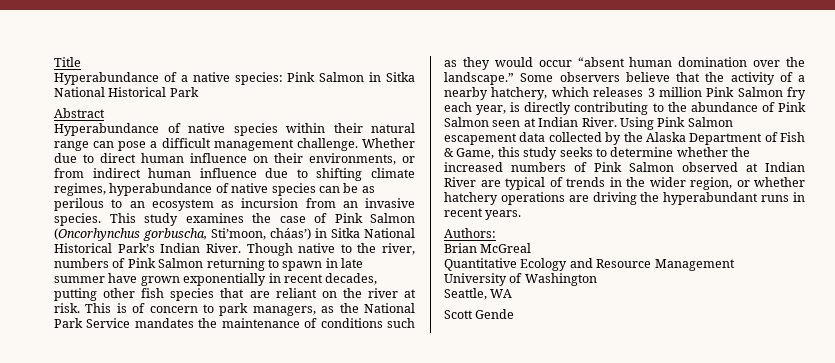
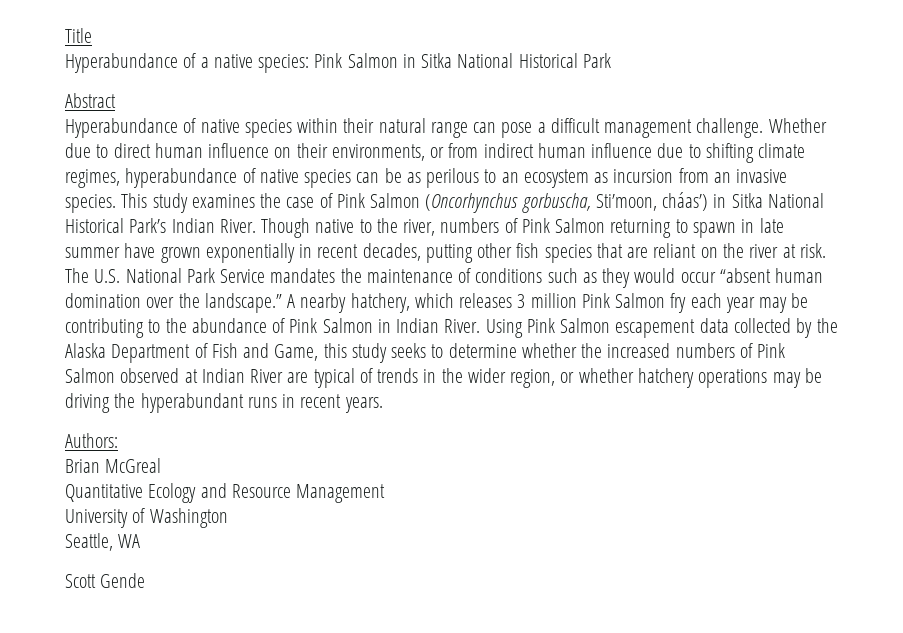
- This is of concern to park managers, as the National Park Service mandates the maintenance of conditions such as they would occur “absent human domination over the landscape.”
+ The U.S. National Park Service mandates the maintenance of conditions such as they would occur “absent human domination over the landscape.”
- Some observers believe that the activity of a nearby hatchery, which releases 3 million Pink Salmon fry each year, is directly contributing to the abundance of Pink Salmon seen at Indian River.
+ A nearby hatchery, which releases 3 million Pink Salmon fry each year may be contributing to the abundance of Pink Salmon in Indian River.
- Using Pink Salmon escapement data collected by the Alaska Department of Fish & Game, this study seeks to determine whether the increased numbers of Pink Salmon observed at Indian River are typical of trends in the wider region, or whether hatchery operations are driving the hyperabundant runs in recent years.
+ Using Pink Salmon escapement data collected by the Alaska Department of Fish and Game, this study seeks to determine whether the increased numbers of Pink Salmon observed at Indian River are typical of trends in the wider region, or whether hatchery operations may be driving the hyperabundant runs in recent years.

